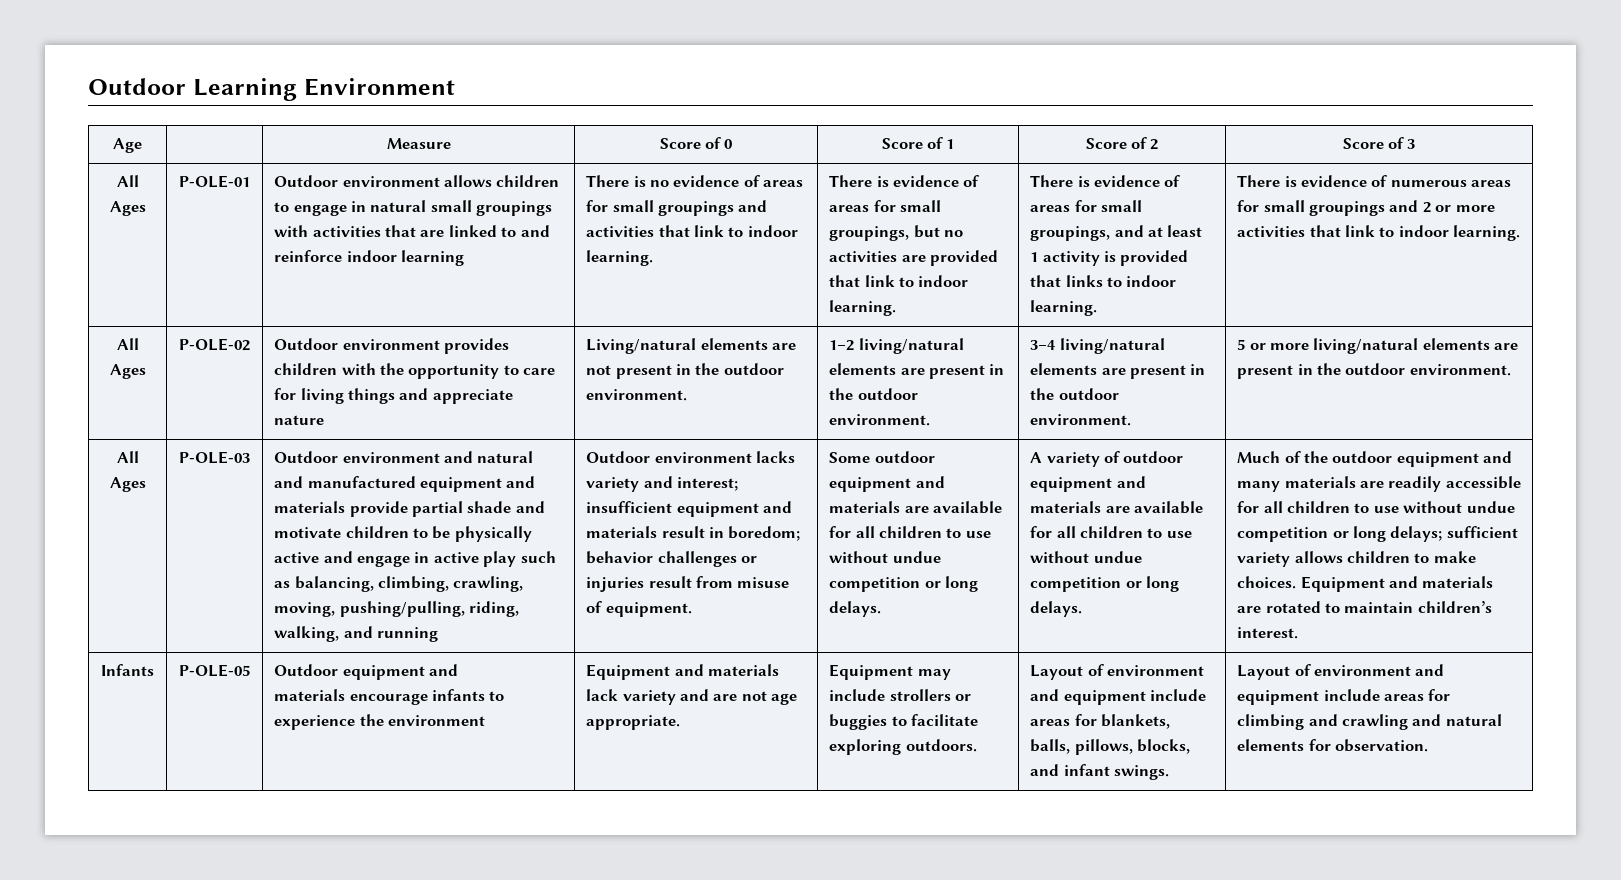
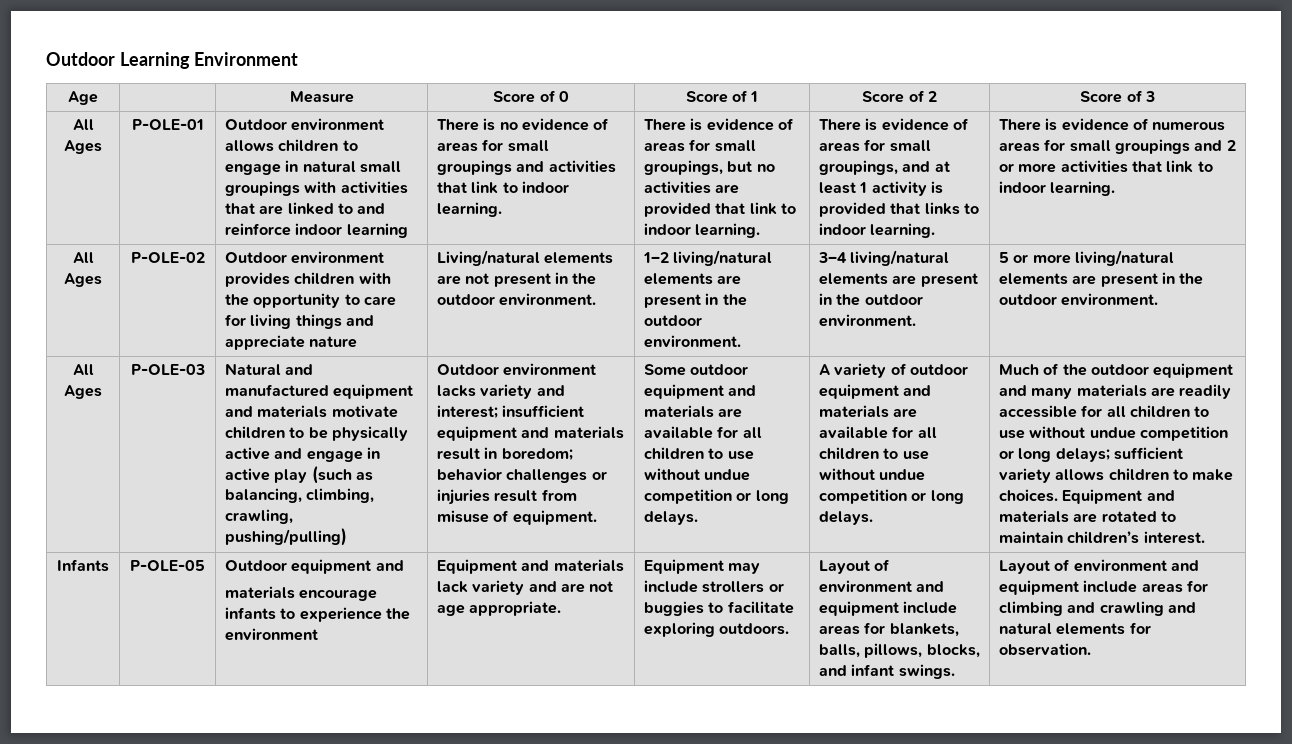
- Outdoor environment and natural and manufactured equipment and materials provide partial shade and motivate children to be physically active and engage in active play such as balancing, climbing, crawling, moving, pushing/pulling, riding, walking, and running
+ Natural and manufactured equipment and materials motivate children to be physically active and engage in active play (such as balancing, climbing, crawling, pushing/pulling)

